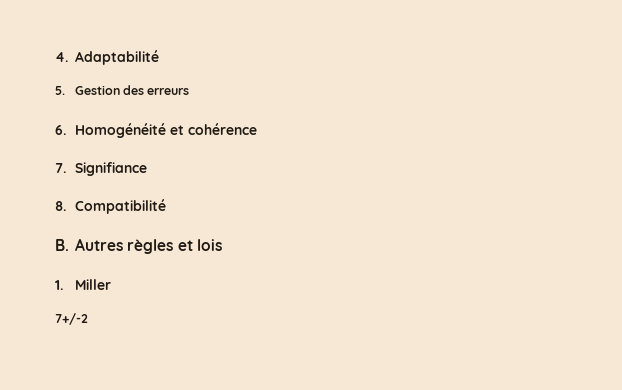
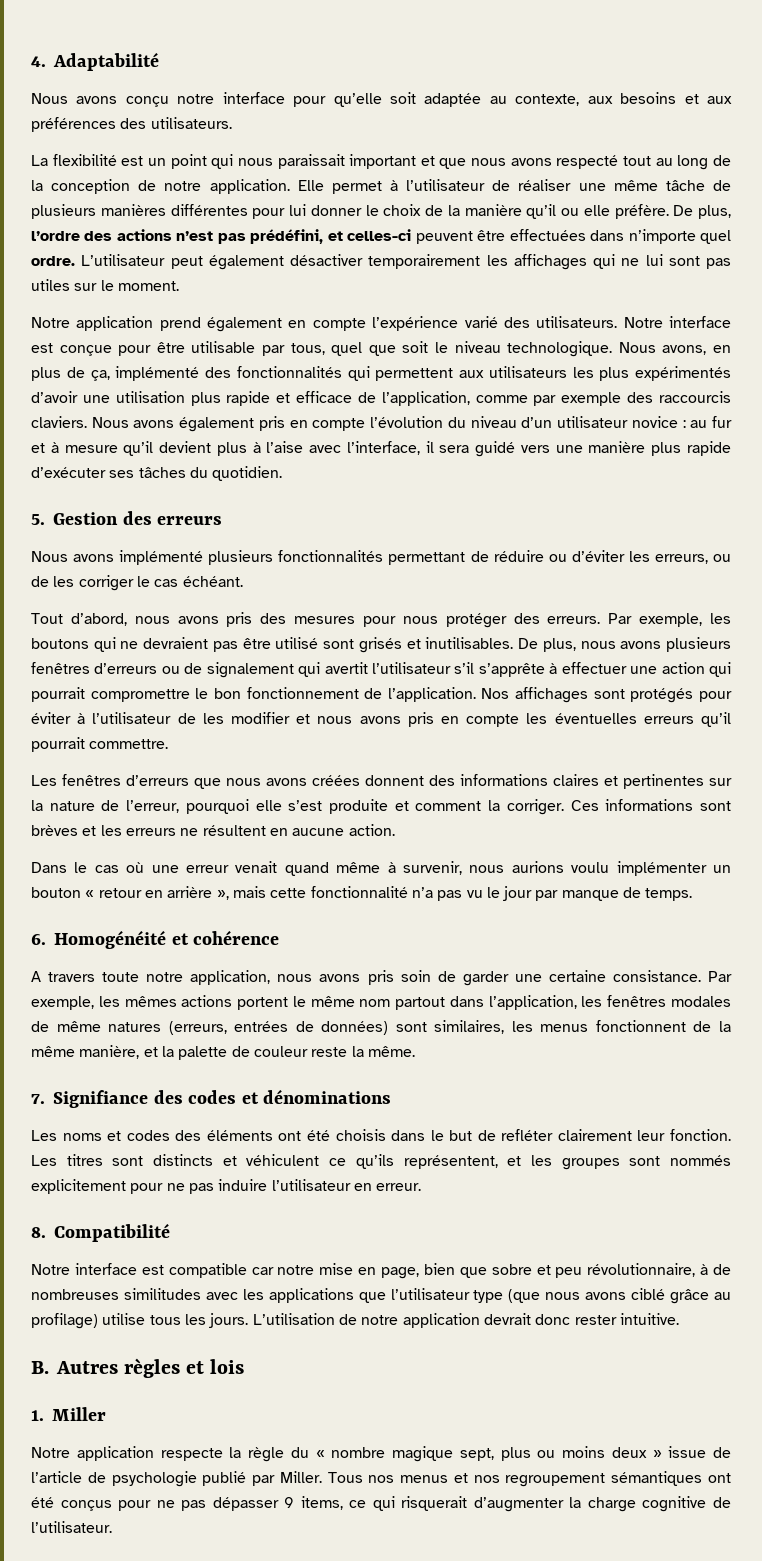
+ Nous avons conçu notre interface pour qu’elle soit adaptée au contexte, aux besoins et aux préférences des utilisateurs.
+ La flexibilité est un point qui nous paraissait important et que nous avons respecté tout au long de la conception de notre application. Elle permet à l’utilisateur de réaliser une même tâche de plusieurs manières différentes pour lui donner le choix de la manière qu’il ou elle préfère. De plus, l’ordre des actions n’est pas prédéfini, et celles-ci peuvent être effectuées dans n’importe quel ordre. L’utilisateur peut également désactiver temporairement les affichages qui ne lui sont pas utiles sur le moment.
+ Notre application prend également en compte l’expérience varié des utilisateurs. Notre interface est conçue pour être utilisable par tous, quel que soit le niveau technologique. Nous avons, en plus de ça, implémenté des fonctionnalités qui permettent aux utilisateurs les plus expérimentés d’avoir une utilisation plus rapide et efficace de l’application, comme par exemple des raccourcis claviers. Nous avons également pris en compte l’évolution du niveau d’un utilisateur novice : au fur et à mesure qu’il devient plus à l’aise avec l’interface, il sera guidé vers une manière plus rapide d’exécuter ses tâches du quotidien.
  5. Gestion des erreurs
+ Nous avons implémenté plusieurs fonctionnalités permettant de réduire ou d’éviter les erreurs, ou de les corriger le cas échéant.
+ Tout d’abord, nous avons pris des mesures pour nous protéger des erreurs. Par exemple, les boutons qui ne devraient pas être utilisé sont grisés et inutilisables. De plus, nous avons plusieurs fenêtres d’erreurs ou de signalement qui avertit l’utilisateur s’il s’apprête à effectuer une action qui pourrait compromettre le bon fonctionnement de l’application. Nos affichages sont protégés pour éviter à l’utilisateur de les modifier et nous avons pris en compte les éventuelles erreurs qu’il pourrait commettre.
+ Les fenêtres d’erreurs que nous avons créées donnent des informations claires et pertinentes sur la nature de l’erreur, pourquoi elle s’est produite et comment la corriger. Ces informations sont brèves et les erreurs ne résultent en aucune action.
+ Dans le cas où une erreur venait quand même à survenir, nous aurions voulu implémenter un bouton « retour en arrière », mais cette fonctionnalité n’a pas vu le jour par manque de temps.
  6. Homogénéité et cohérence
- 7. Signifiance
+ A travers toute notre application, nous avons pris soin de garder une certaine consistance. Par exemple, les mêmes actions portent le même nom partout dans l’application, les fenêtres modales de même natures (erreurs, entrées de données) sont similaires, les menus fonctionnent de la même manière, et la palette de couleur reste la même.
+ 7. Signifiance des codes et dénominations
+ Les noms et codes des éléments ont été choisis dans le but de refléter clairement leur fonction. Les titres sont distincts et véhiculent ce qu’ils représentent, et les groupes sont nommés explicitement pour ne pas induire l’utilisateur en erreur.
  8. Compatibilité
+ Notre interface est compatible car notre mise en page, bien que sobre et peu révolutionnaire, à de nombreuses similitudes avec les applications que l’utilisateur type (que nous avons ciblé grâce au profilage) utilise tous les jours. L’utilisation de notre application devrait donc rester intuitive.
- 7+/-2
+ Notre application respecte la règle du « nombre magique sept, plus ou moins deux » issue de l’article de psychologie publié par Miller. Tous nos menus et nos regroupement sémantiques ont été conçus pour ne pas dépasser 9 items, ce qui risquerait d’augmenter la charge cognitive de l’utilisateur.

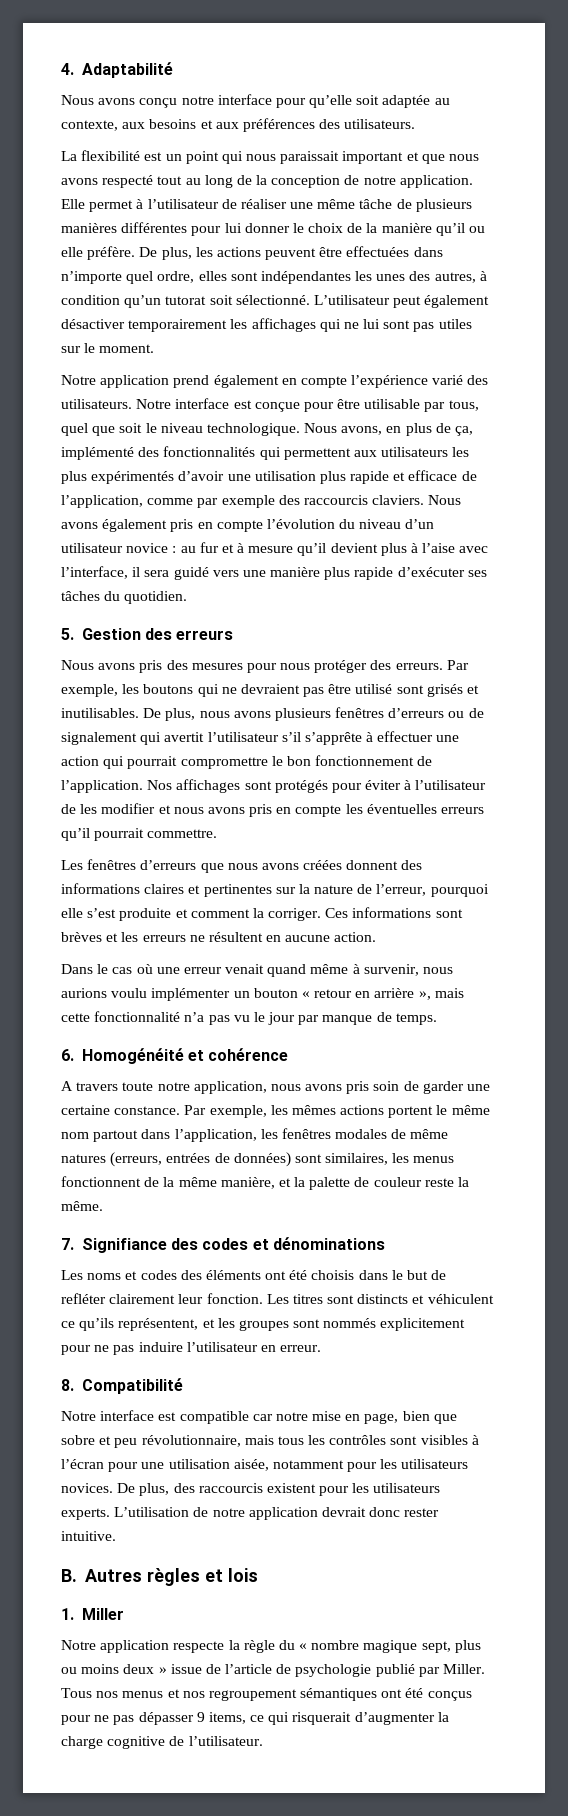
- De plus, l’ordre des actions n’est pas prédéfini, et celles-ci peuvent être effectuées dans n’importe quel ordre.
+ De plus, les actions peuvent être effectuées dans n’importe quel ordre, elles sont indépendantes les unes des autres, à condition qu’un tutorat soit sélectionné.
- Nous avons implémenté plusieurs fonctionnalités permettant de réduire ou d’éviter les erreurs, ou de les corriger le cas échéant.
- Tout d’abord, nous avons pris des mesures pour nous protéger des erreurs.
+ Nous avons pris des mesures pour nous protéger des erreurs.
- A travers toute notre application, nous avons pris soin de garder une certaine consistance.
+ A travers toute notre application, nous avons pris soin de garder une certaine constance.
- Notre interface est compatible car notre mise en page, bien que sobre et peu révolutionnaire, à de nombreuses similitudes avec les applications que l’utilisateur type (que nous avons ciblé grâce au profilage) utilise tous les jours.
+ Notre interface est compatible car notre mise en page, bien que sobre et peu révolutionnaire, mais tous les contrôles sont visibles à l’écran pour une utilisation aisée, notamment pour les utilisateurs novices. De plus, des raccourcis existent pour les utilisateurs experts.

